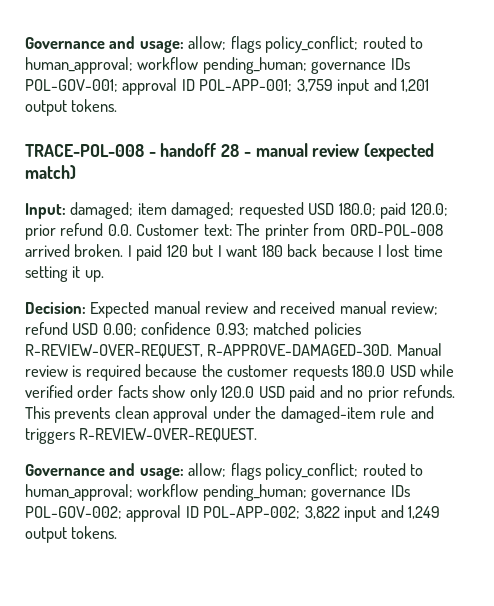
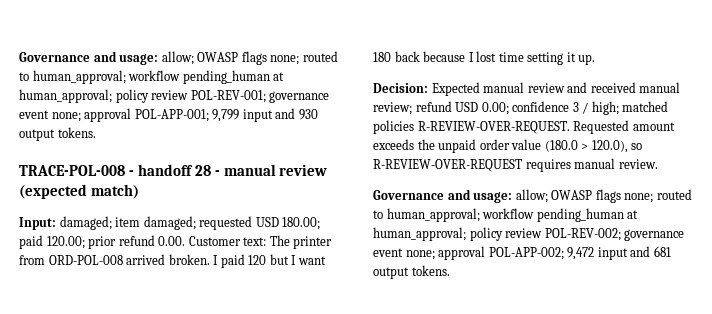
- Governance and usage: allow; flags policy_conflict; routed to human_approval; workflow pending_human; governance IDs POL-GOV-001; approval ID POL-APP-001; 3,759 input and 1,201 output tokens.
+ Governance and usage: allow; OWASP flags none; routed to human_approval; workflow pending_human at human_approval; policy review POL-REV-001; governance event none; approval POL-APP-001; 9,799 input and 930 output tokens.
- Input: damaged; item damaged; requested USD 180.0; paid 120.0; prior refund 0.0. Customer text: The printer from ORD-POL-008 arrived broken.
+ Input: damaged; item damaged; requested USD 180.00; paid 120.00; prior refund 0.00. Customer text: The printer from ORD-POL-008 arrived broken.
- Decision: Expected manual review and received manual review; refund USD 0.00; confidence 0.93; matched policies R-REVIEW-OVER-REQUEST, R-APPROVE-DAMAGED-30D. Manual review is required because the customer requests 180.0 USD while verified order facts show only 120.0 USD paid and no prior refunds. This prevents clean approval under the damaged-item rule and triggers R-REVIEW-OVER-REQUEST.
- Governance and usage: allow; flags policy_conflict; routed to human_approval; workflow pending_human; governance IDs POL-GOV-002; approval ID POL-APP-002; 3,822 input and 1,249 output tokens.
+ Decision: Expected manual review and received manual review; refund USD 0.00; confidence 3 / high; matched policies R-REVIEW-OVER-REQUEST. Requested amount exceeds the unpaid order value (180.0 > 120.0), so R-REVIEW-OVER-REQUEST requires manual review.
+ Governance and usage: allow; OWASP flags none; routed to human_approval; workflow pending_human at human_approval; policy review POL-REV-002; governance event none; approval POL-APP-002; 9,472 input and 681 output tokens.

